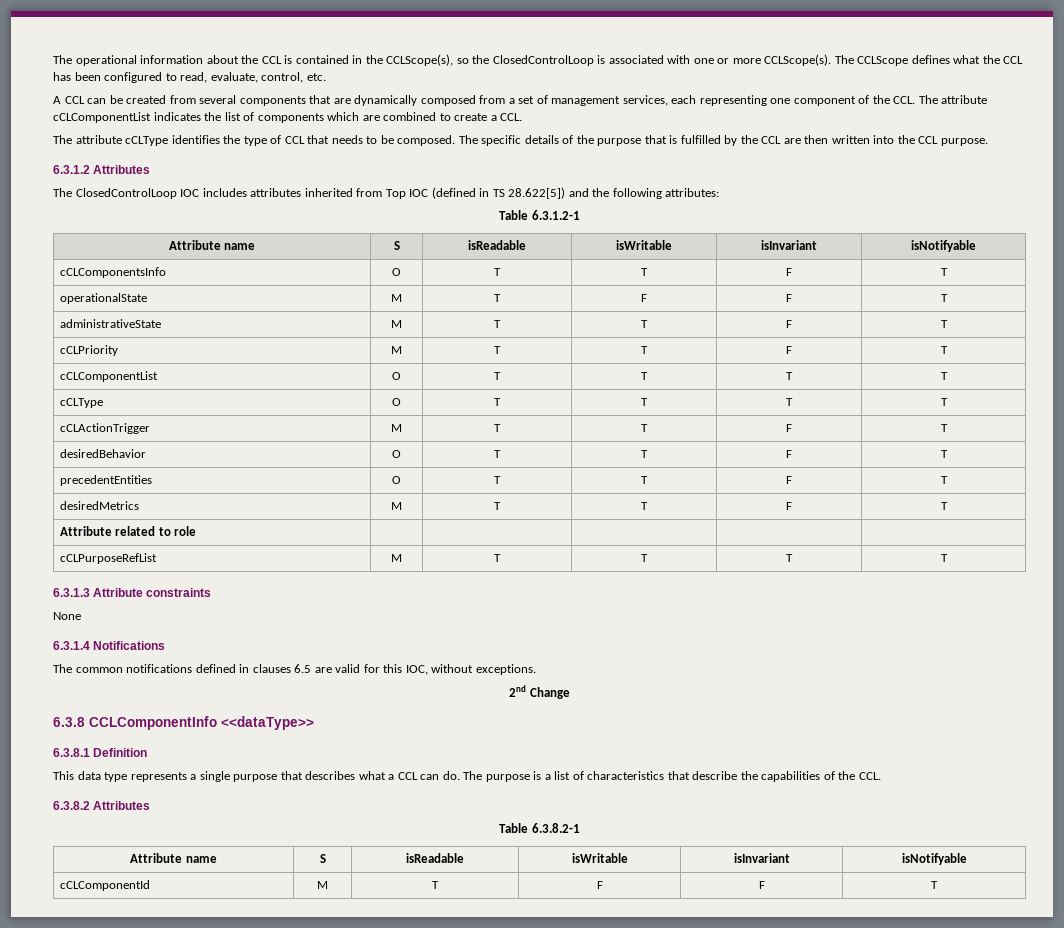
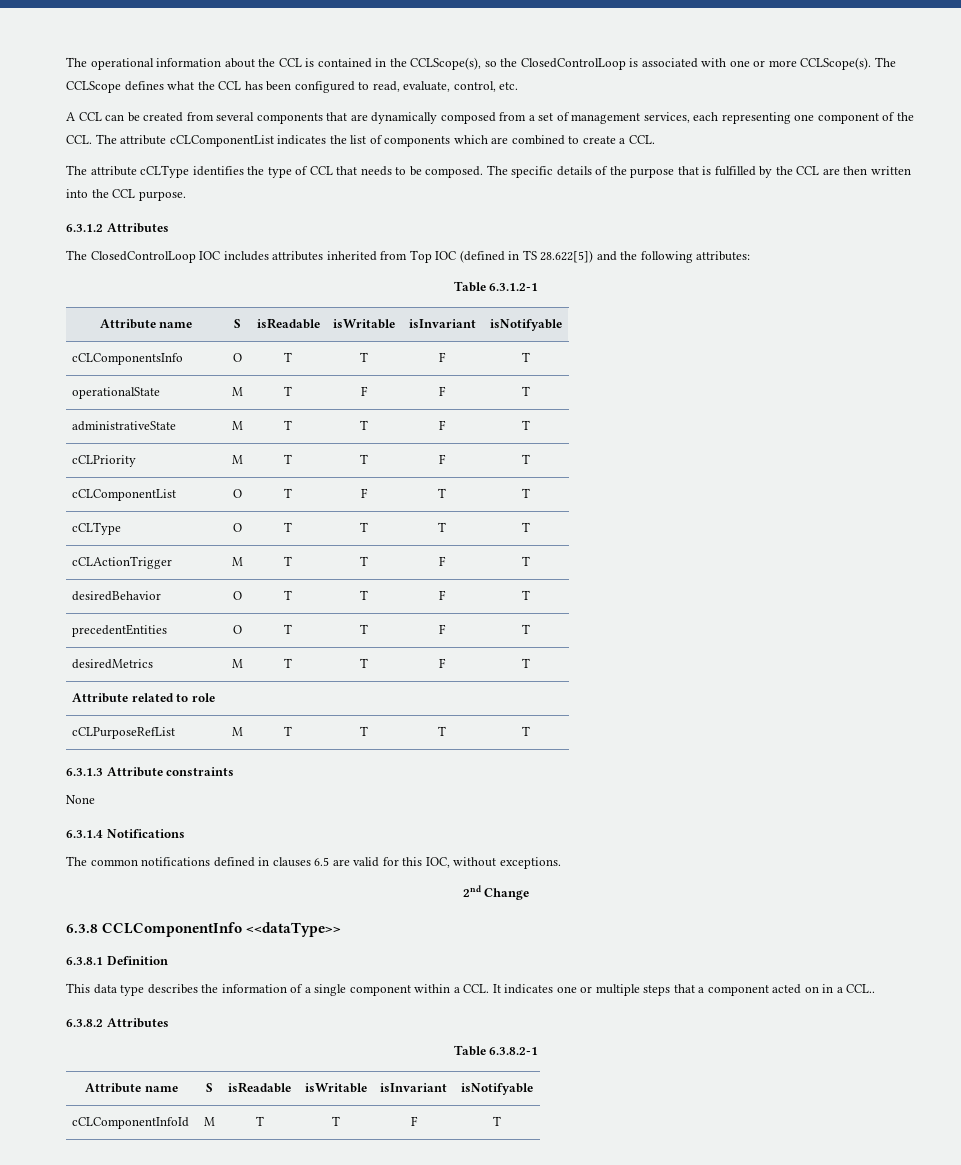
- cCLComponentList | O | T | T | T | T
+ cCLComponentList | O | T | F | T | T
- This data type represents a single purpose that describes what a CCL can do. The purpose is a list of characteristics that describe the capabilities of the CCL.
+ This data type describes the information of a single component within a CCL. It indicates one or multiple steps that a component acted on in a CCL..
- cCLComponentId | M | T | F | F | T
+ cCLComponentInfoId | M | T | T | F | T

